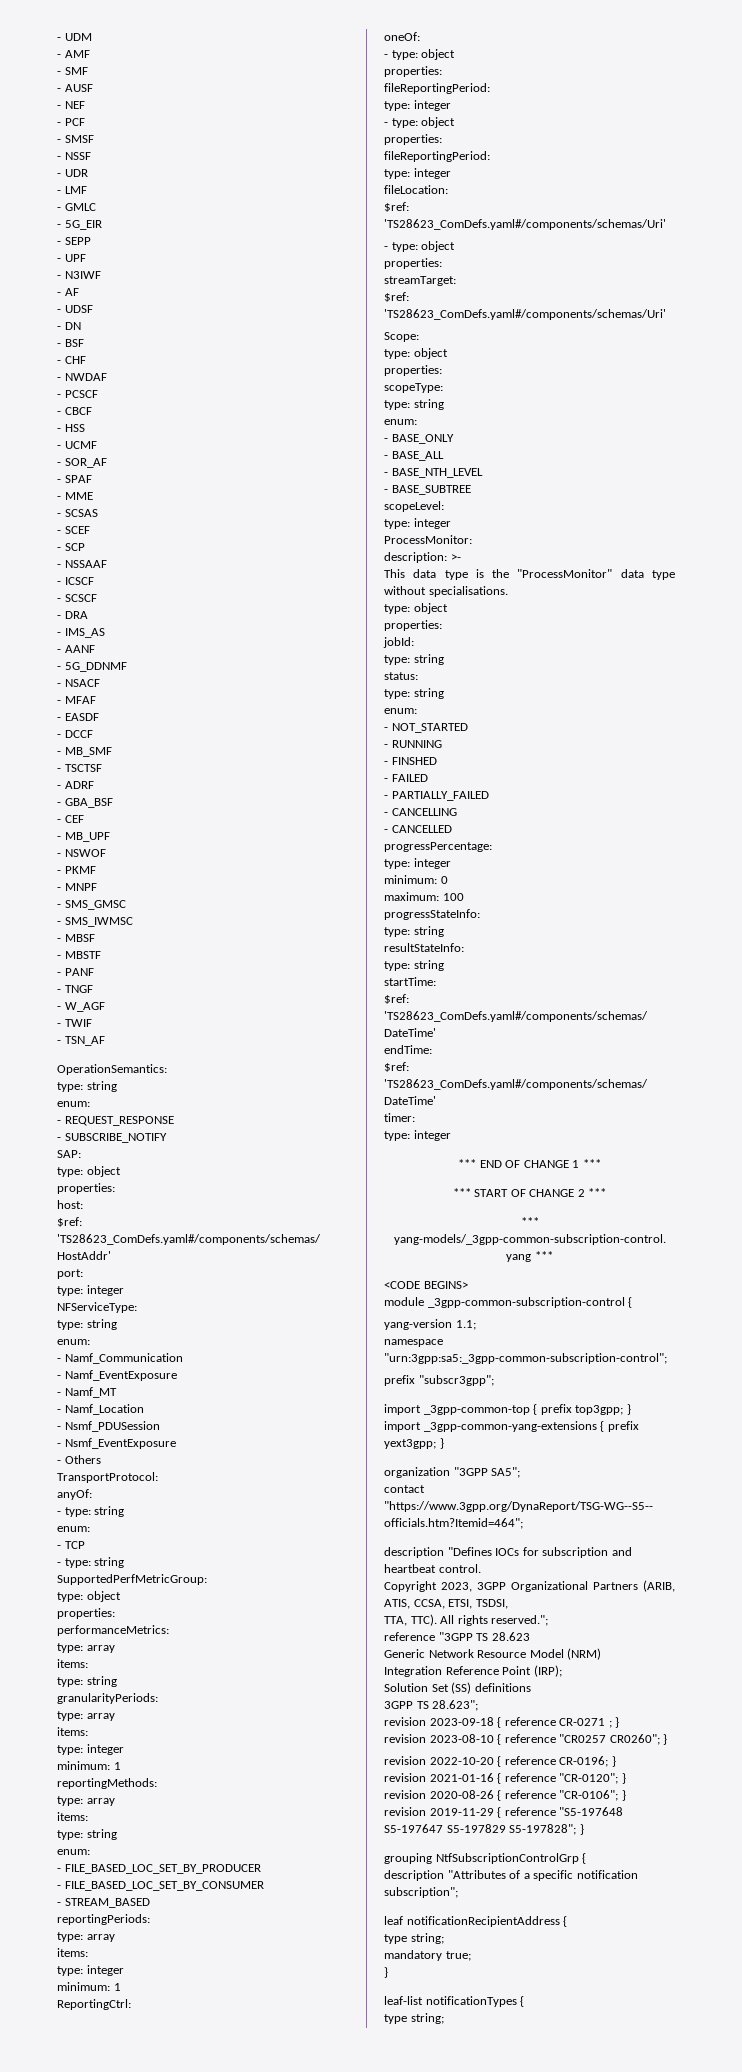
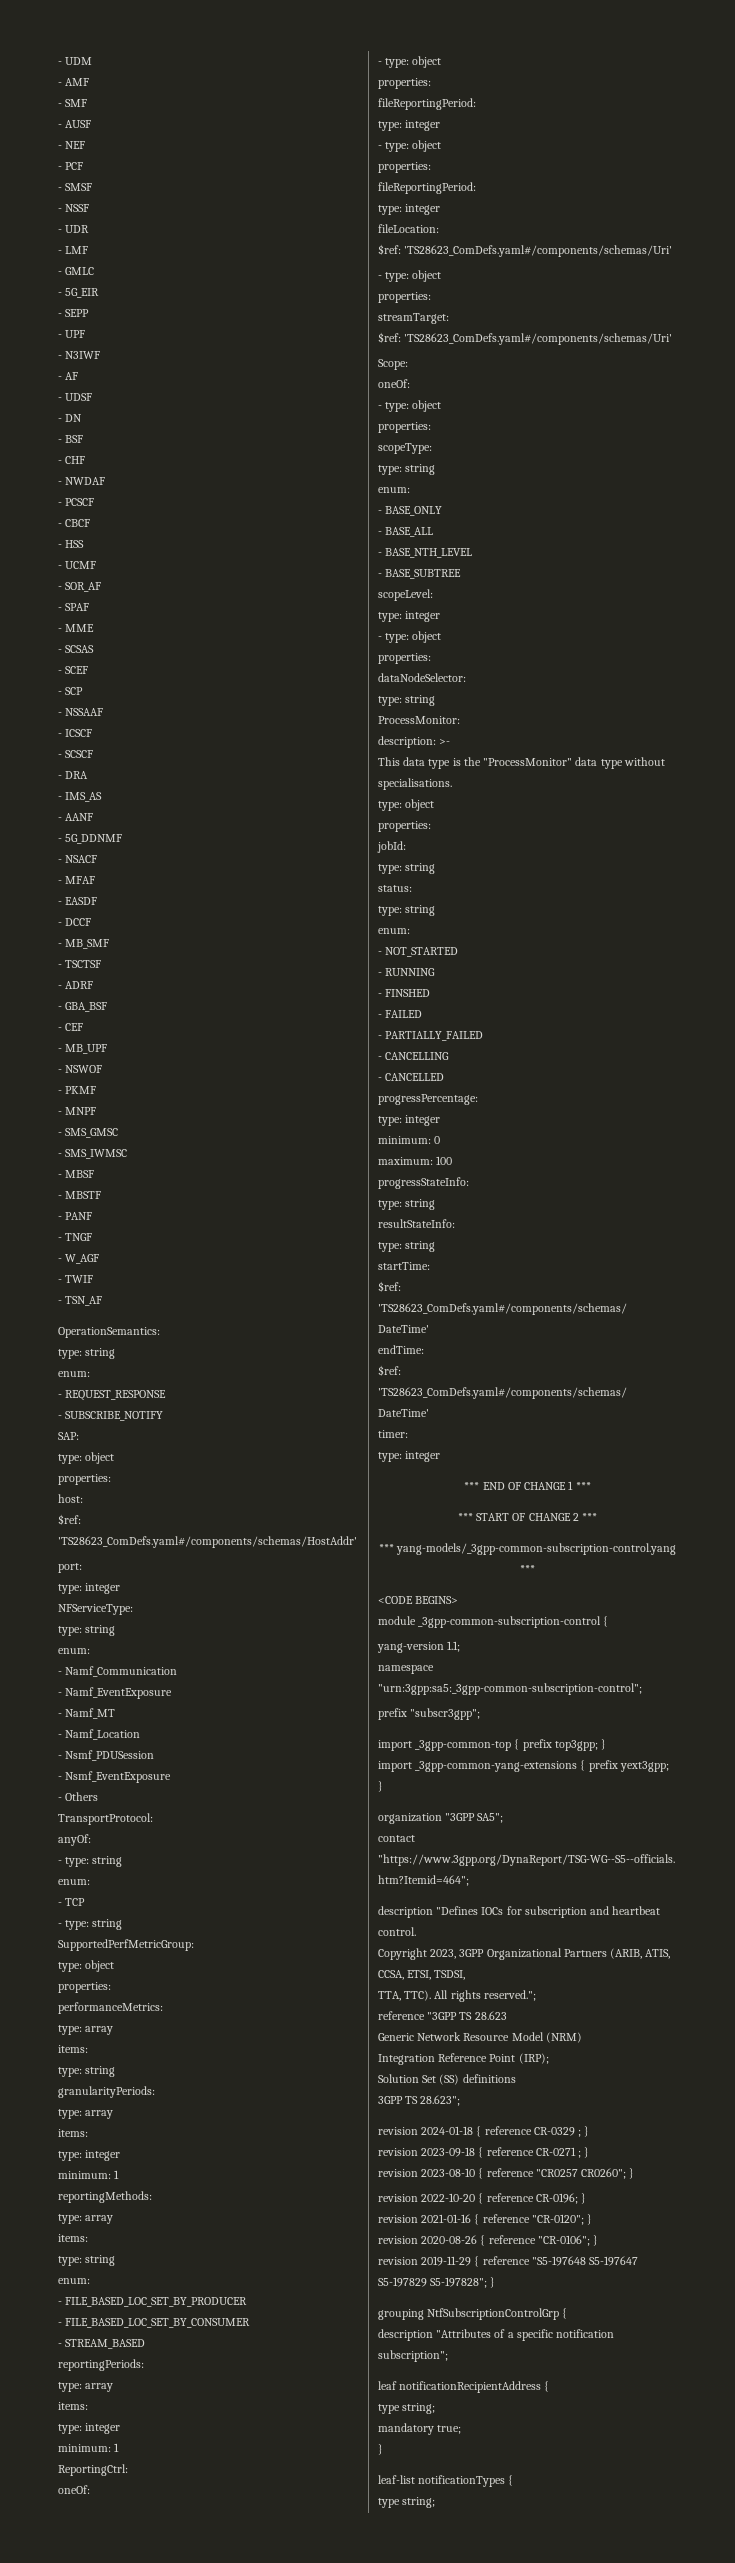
  Scope:
- type: object
+ oneOf:
+ - type: object
  scopeLevel:
  type: integer
+ - type: object
+ properties:
+ dataNodeSelector:
+ type: string
+ revision 2024-01-18 { reference CR-0329 ; }

